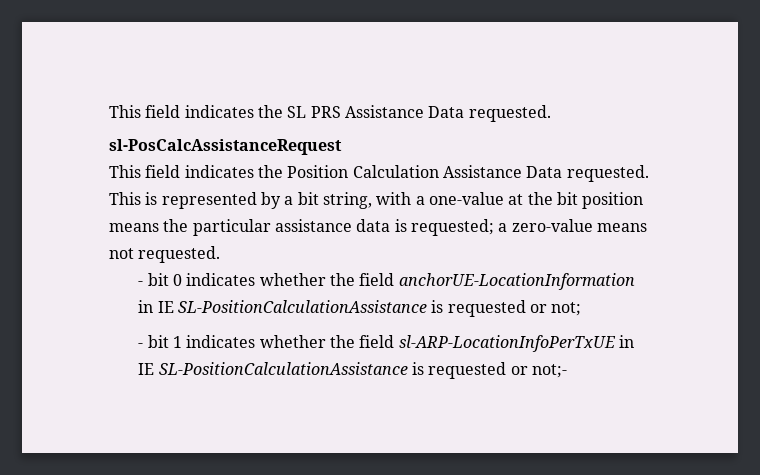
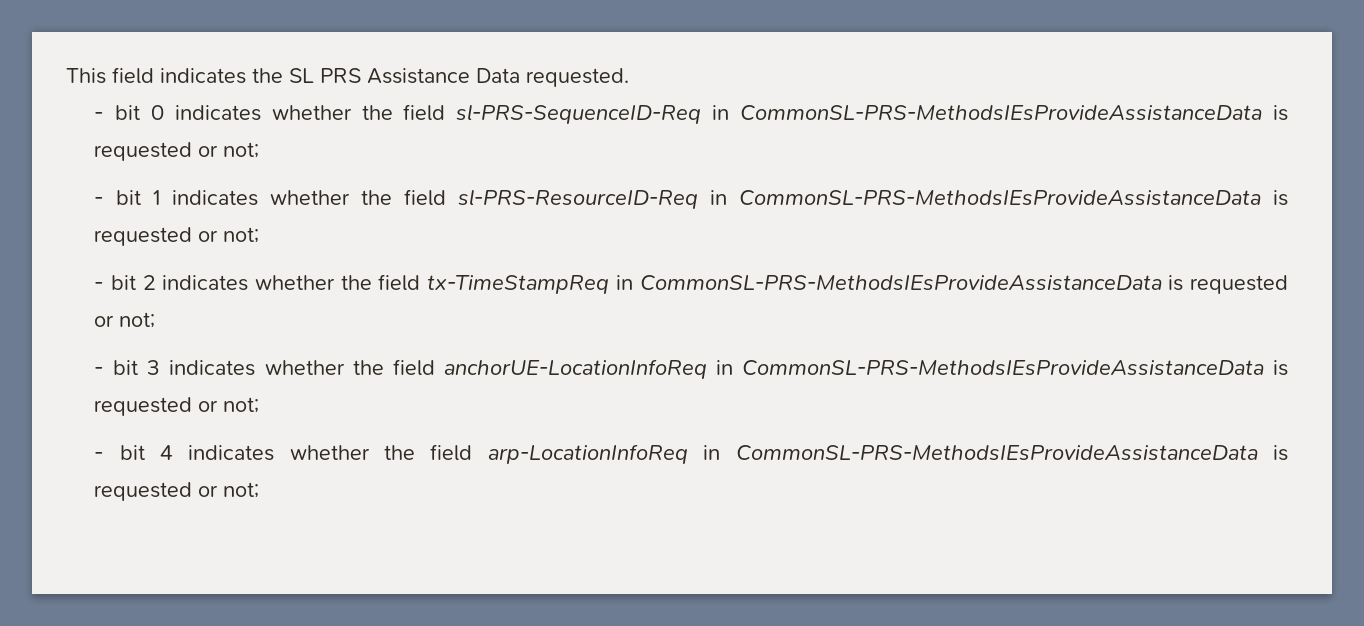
- sl-PosCalcAssistanceRequest
- This field indicates the Position Calculation Assistance Data requested. This is represented by a bit string, with a one-value at the bit position means the particular assistance data is requested; a zero-value means not requested.
- - bit 0 indicates whether the field anchorUE-LocationInformation in IE SL-PositionCalculationAssistance is requested or not;
+ - bit 0 indicates whether the field sl-PRS-SequenceID-Req in CommonSL-PRS-MethodsIEsProvideAssistanceData is requested or not;
- - bit 1 indicates whether the field sl-ARP-LocationInfoPerTxUE in IE SL-PositionCalculationAssistance is requested or not;-
+ - bit 1 indicates whether the field sl-PRS-ResourceID-Req in CommonSL-PRS-MethodsIEsProvideAssistanceData is requested or not;
+ - bit 2 indicates whether the field tx-TimeStampReq in CommonSL-PRS-MethodsIEsProvideAssistanceData is requested or not;
+ - bit 3 indicates whether the field anchorUE-LocationInfoReq in CommonSL-PRS-MethodsIEsProvideAssistanceData is requested or not;
+ - bit 4 indicates whether the field arp-LocationInfoReq in CommonSL-PRS-MethodsIEsProvideAssistanceData is requested or not;

